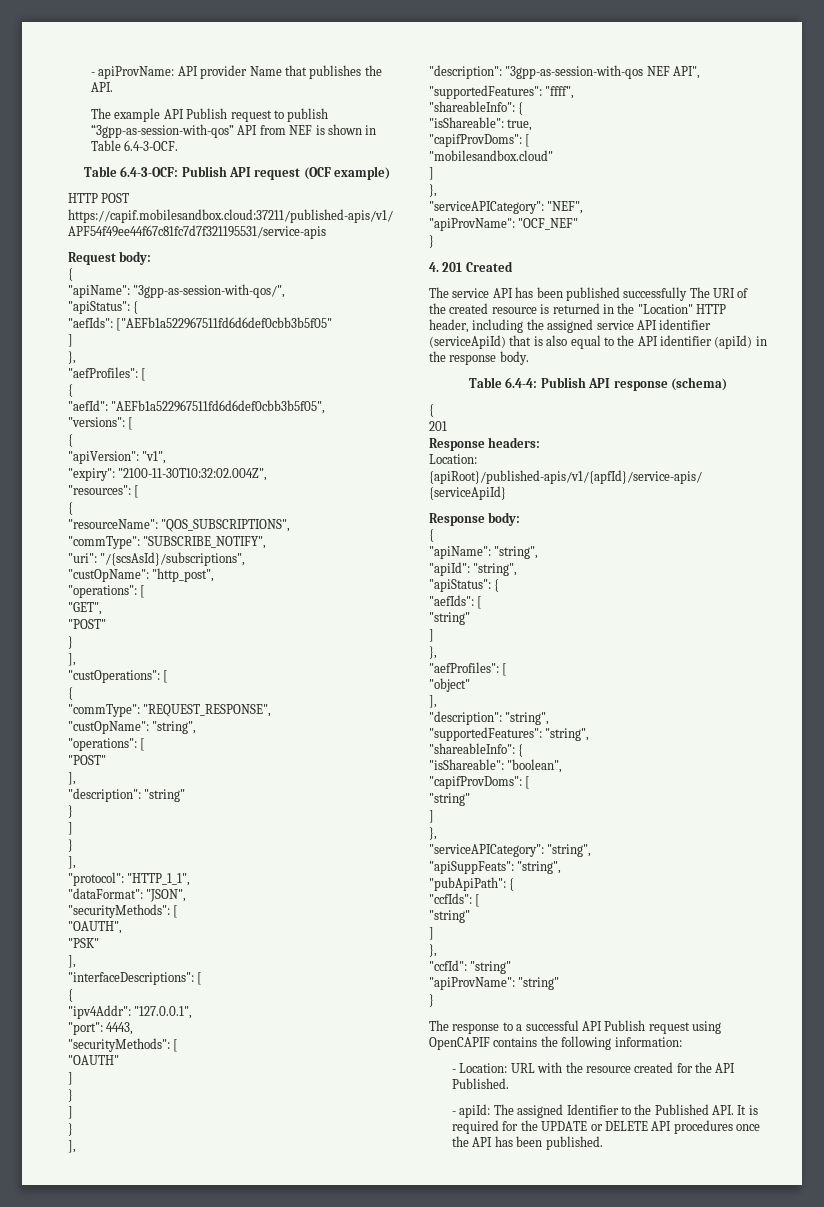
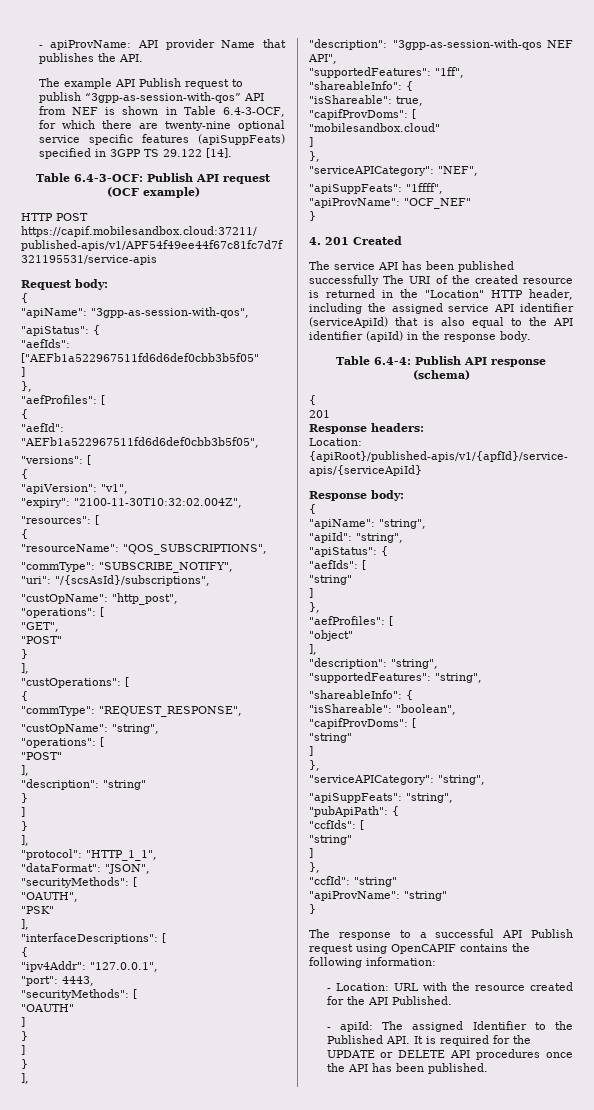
- The example API Publish request to publish “3gpp-as-session-with-qos” API from NEF is shown in Table 6.4-3-OCF.
+ The example API Publish request to publish “3gpp-as-session-with-qos” API from NEF is shown in Table 6.4-3-OCF, for which there are twenty-nine optional service specific features (apiSuppFeats) specified in 3GPP TS 29.122 [14].
- "apiName": "3gpp-as-session-with-qos/",
+ "apiName": "3gpp-as-session-with-qos",
- "supportedFeatures": "ffff",
+ "supportedFeatures": "1ff",
+ "apiSuppFeats": "1ffff",

